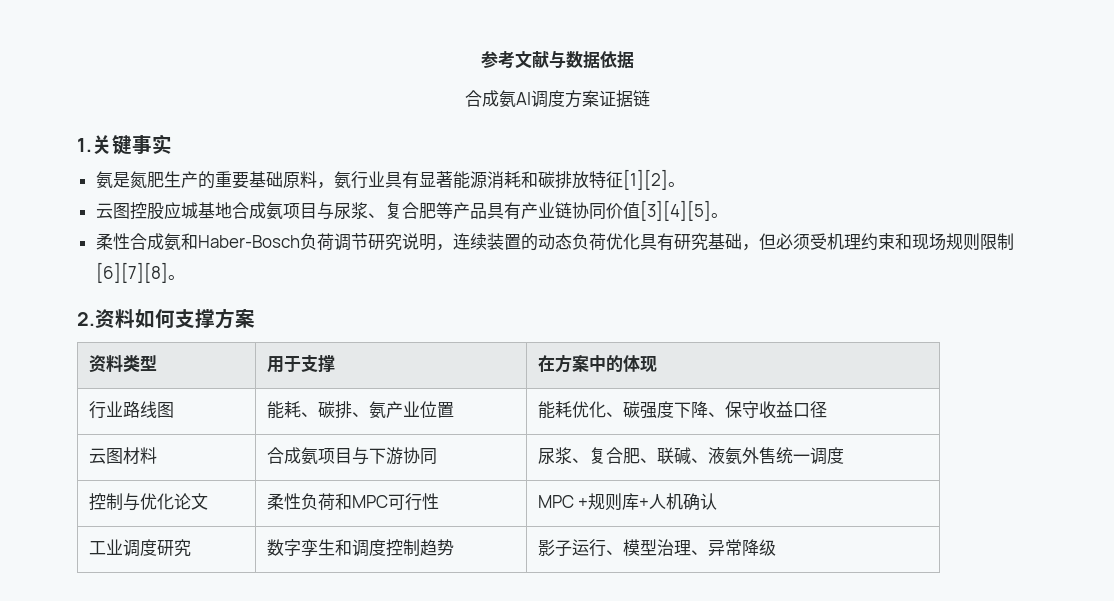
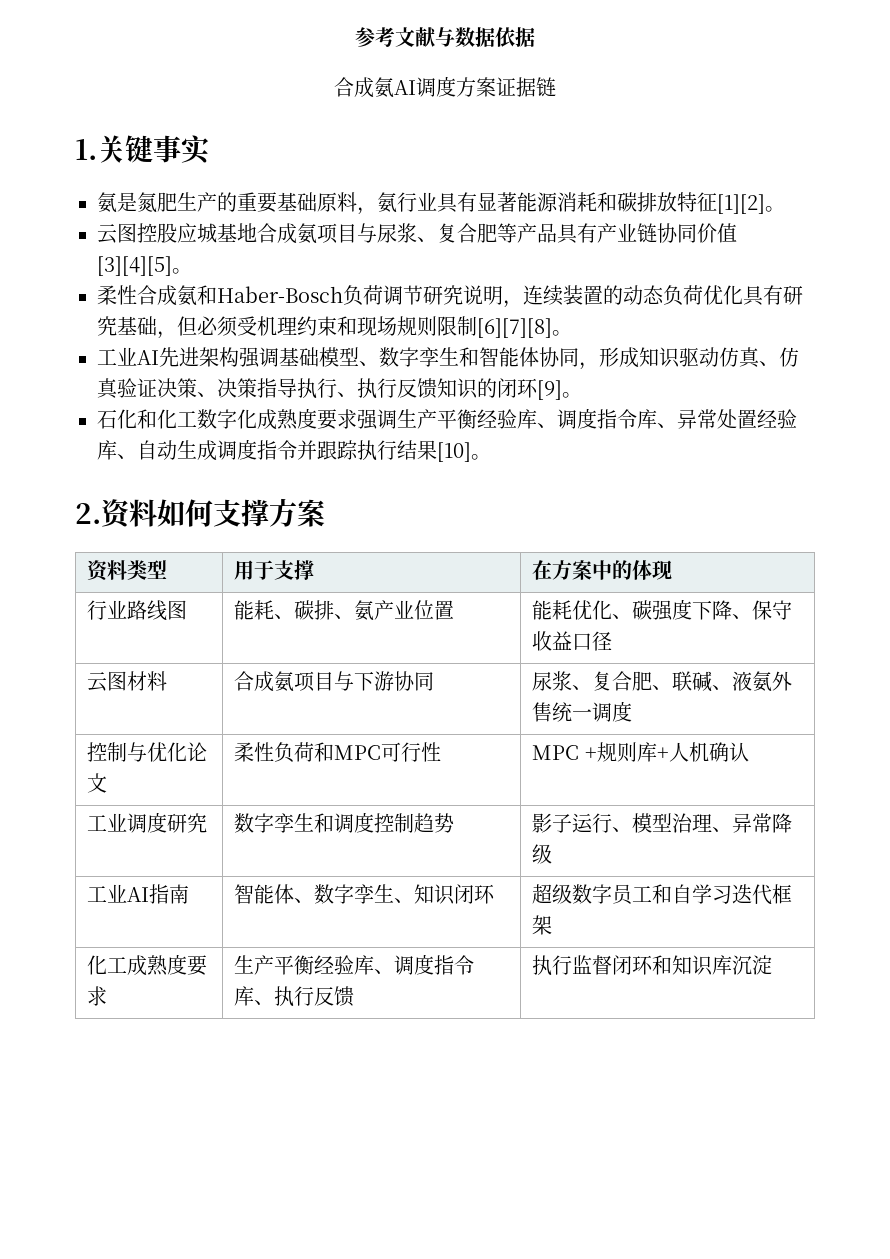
+ 工业AI先进架构强调基础模型、数字孪生和智能体协同，形成知识驱动仿真、仿真验证决策、决策指导执行、执行反馈知识的闭环[9]。
+ 石化和化工数字化成熟度要求强调生产平衡经验库、调度指令库、异常处置经验库、自动生成调度指令并跟踪执行结果[10]。
+ 工业AI指南 | 智能体、数字孪生、知识闭环 | 超级数字员工和自学习迭代框架
+ 化工成熟度要求 | 生产平衡经验库、调度指令库、执行反馈 | 执行监督闭环和知识库沉淀

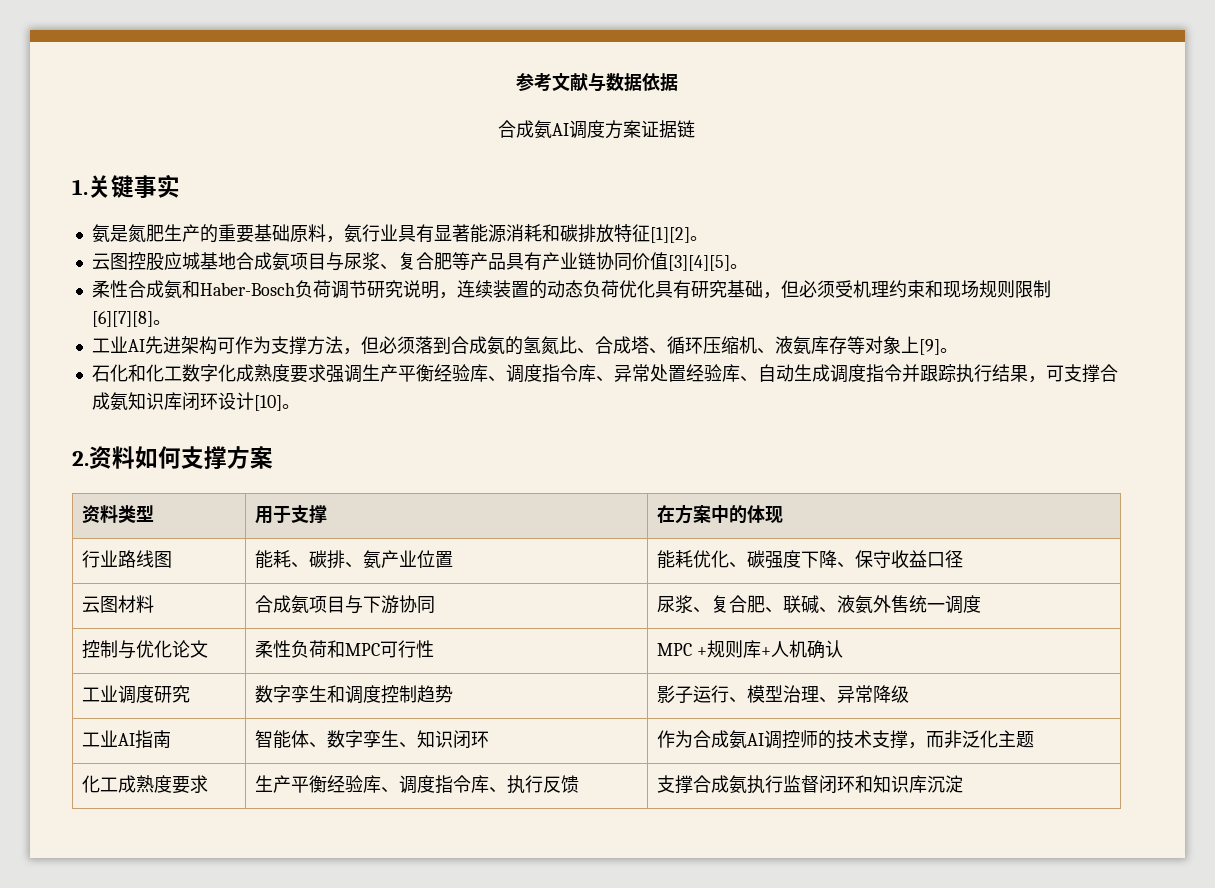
- 工业AI先进架构强调基础模型、数字孪生和智能体协同，形成知识驱动仿真、仿真验证决策、决策指导执行、执行反馈知识的闭环[9]。
+ 工业AI先进架构可作为支撑方法，但必须落到合成氨的氢氮比、合成塔、循环压缩机、液氨库存等对象上[9]。
- 石化和化工数字化成熟度要求强调生产平衡经验库、调度指令库、异常处置经验库、自动生成调度指令并跟踪执行结果[10]。
+ 石化和化工数字化成熟度要求强调生产平衡经验库、调度指令库、异常处置经验库、自动生成调度指令并跟踪执行结果，可支撑合成氨知识库闭环设计[10]。
- 工业AI指南 | 智能体、数字孪生、知识闭环 | 超级数字员工和自学习迭代框架
+ 工业AI指南 | 智能体、数字孪生、知识闭环 | 作为合成氨AI调控师的技术支撑，而非泛化主题
- 化工成熟度要求 | 生产平衡经验库、调度指令库、执行反馈 | 执行监督闭环和知识库沉淀
+ 化工成熟度要求 | 生产平衡经验库、调度指令库、执行反馈 | 支撑合成氨执行监督闭环和知识库沉淀

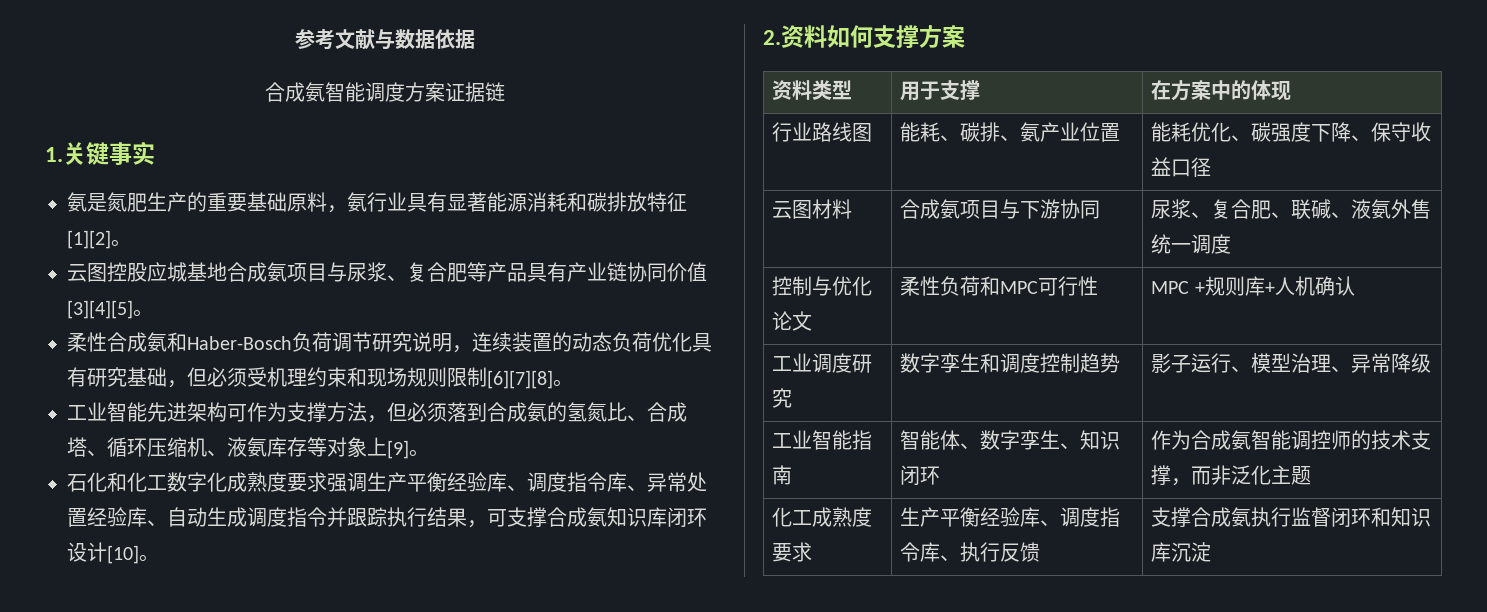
- 合成氨AI调度方案证据链
+ 合成氨智能调度方案证据链
- 工业AI先进架构可作为支撑方法，但必须落到合成氨的氢氮比、合成塔、循环压缩机、液氨库存等对象上[9]。
+ 工业智能先进架构可作为支撑方法，但必须落到合成氨的氢氮比、合成塔、循环压缩机、液氨库存等对象上[9]。
- 工业AI指南 | 智能体、数字孪生、知识闭环 | 作为合成氨AI调控师的技术支撑，而非泛化主题
+ 工业智能指南 | 智能体、数字孪生、知识闭环 | 作为合成氨智能调控师的技术支撑，而非泛化主题

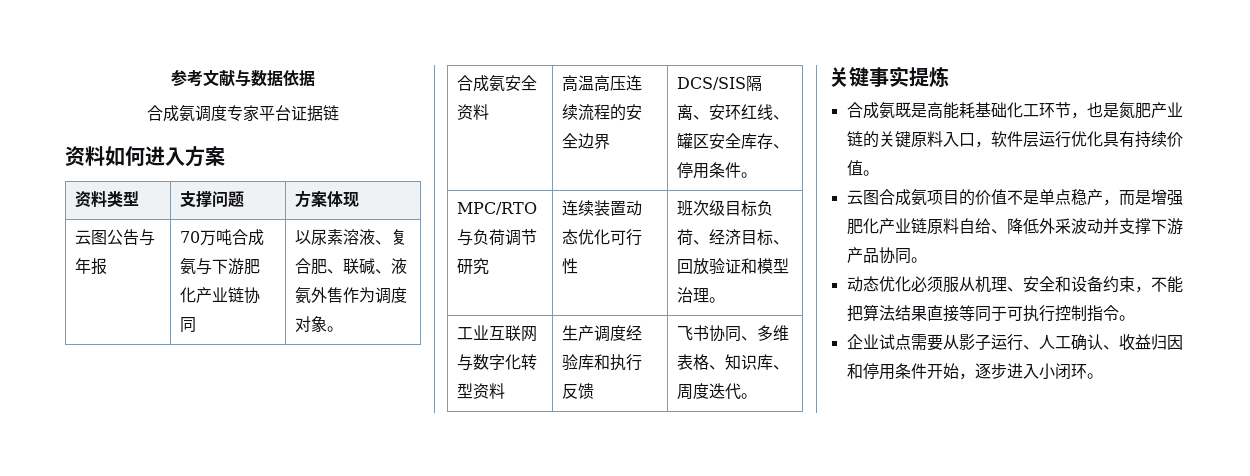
- 合成氨智能调度方案证据链
+ 合成氨调度专家平台证据链
- 1.关键事实
- 氨是氮肥生产的重要基础原料，氨行业具有显著能源消耗和碳排放特征[1][2]。
- 云图控股应城基地合成氨项目与尿浆、复合肥等产品具有产业链协同价值[3][4][5]。
- 柔性合成氨和Haber-Bosch负荷调节研究说明，连续装置的动态负荷优化具有研究基础，但必须受机理约束和现场规则限制[6][7][8]。
- 工业智能先进架构可作为支撑方法，但必须落到合成氨的氢氮比、合成塔、循环压缩机、液氨库存等对象上[9]。
- 石化和化工数字化成熟度要求强调生产平衡经验库、调度指令库、异常处置经验库、自动生成调度指令并跟踪执行结果，可支撑合成氨知识库闭环设计[10]。
- 2.资料如何支撑方案
+ 资料如何进入方案
- 资料类型 | 用于支撑 | 在方案中的体现
+ 资料类型 | 支撑问题 | 方案体现
- 行业路线图 | 能耗、碳排、氨产业位置 | 能耗优化、碳强度下降、保守收益口径
- 云图材料 | 合成氨项目与下游协同 | 尿浆、复合肥、联碱、液氨外售统一调度
- 控制与优化论文 | 柔性负荷和MPC可行性 | MPC +规则库+人机确认
- 工业调度研究 | 数字孪生和调度控制趋势 | 影子运行、模型治理、异常降级
- 工业智能指南 | 智能体、数字孪生、知识闭环 | 作为合成氨智能调控师的技术支撑，而非泛化主题
- 化工成熟度要求 | 生产平衡经验库、调度指令库、执行反馈 | 支撑合成氨执行监督闭环和知识库沉淀
+ 云图公告与年报 | 70万吨合成氨与下游肥化产业链协同 | 以尿素溶液、复合肥、联碱、液氨外售作为调度对象。
+ 合成氨安全资料 | 高温高压连续流程的安全边界 | DCS/SIS隔离、安环红线、罐区安全库存、停用条件。
+ MPC/RTO与负荷调节研究 | 连续装置动态优化可行性 | 班次级目标负荷、经济目标、回放验证和模型治理。
+ 工业互联网与数字化转型资料 | 生产调度经验库和执行反馈 | 飞书协同、多维表格、知识库、周度迭代。
+ 关键事实提炼
+ 合成氨既是高能耗基础化工环节，也是氮肥产业链的关键原料入口，软件层运行优化具有持续价值。
+ 云图合成氨项目的价值不是单点稳产，而是增强肥化产业链原料自给、降低外采波动并支撑下游产品协同。
+ 动态优化必须服从机理、安全和设备约束，不能把算法结果直接等同于可执行控制指令。
+ 企业试点需要从影子运行、人工确认、收益归因和停用条件开始，逐步进入小闭环。

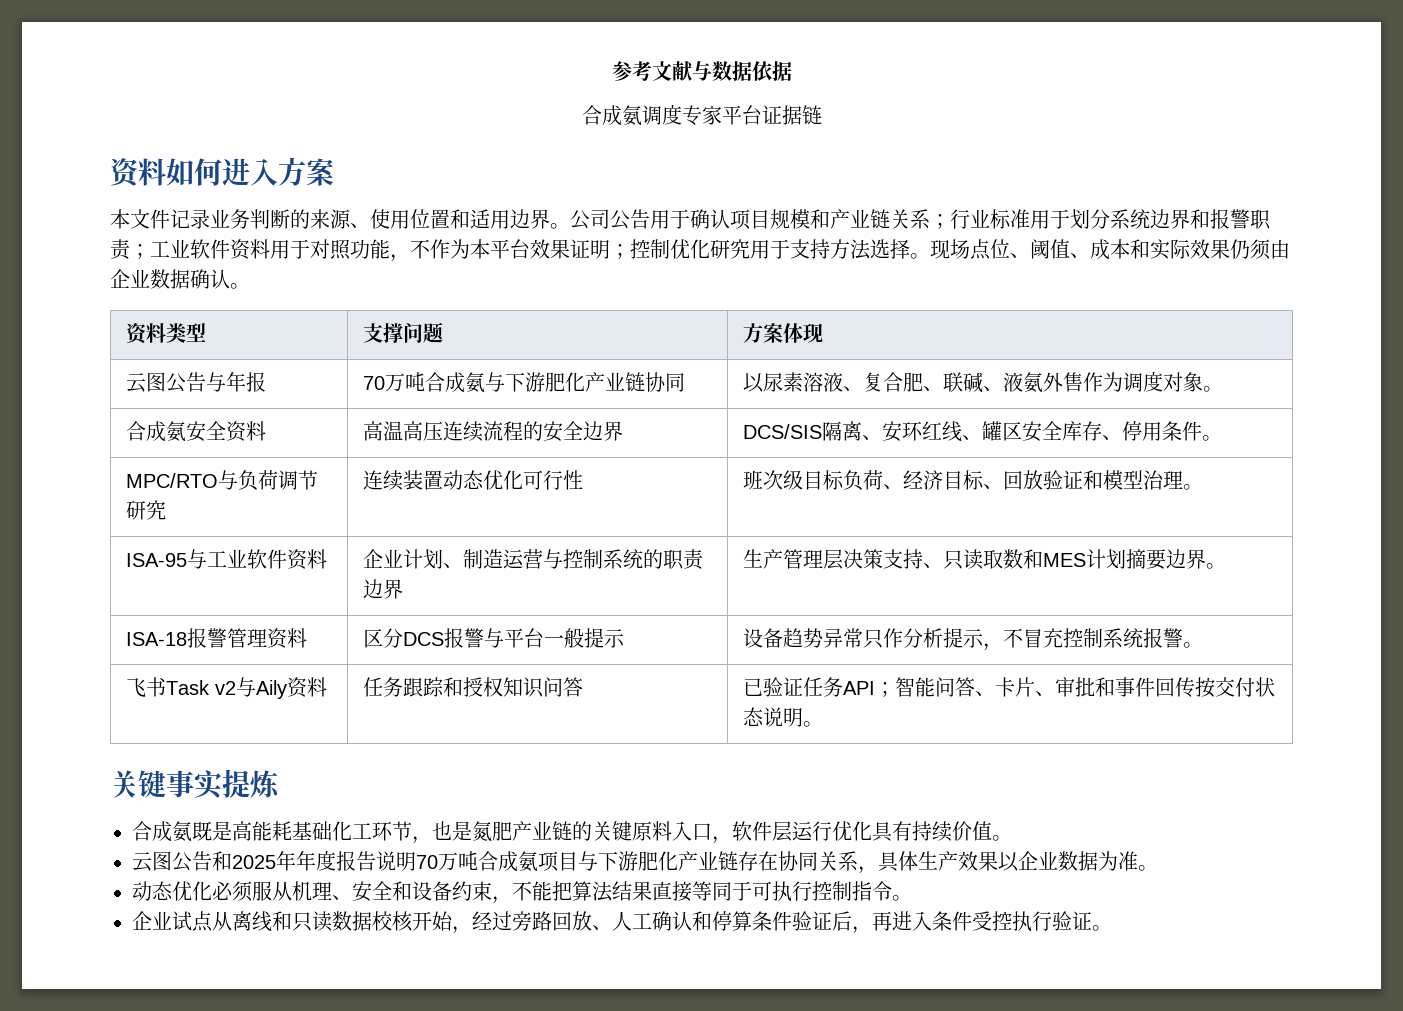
+ 本文件记录业务判断的来源、使用位置和适用边界。公司公告用于确认项目规模和产业链关系；行业标准用于划分系统边界和报警职责；工业软件资料用于对照功能，不作为本平台效果证明；控制优化研究用于支持方法选择。现场点位、阈值、成本和实际效果仍须由企业数据确认。
- 工业互联网与数字化转型资料 | 生产调度经验库和执行反馈 | 飞书协同、多维表格、知识库、周度迭代。
+ ISA-95与工业软件资料 | 企业计划、制造运营与控制系统的职责边界 | 生产管理层决策支持、只读取数和MES计划摘要边界。
+ ISA-18报警管理资料 | 区分DCS报警与平台一般提示 | 设备趋势异常只作分析提示，不冒充控制系统报警。
+ 飞书Task v2与Aily资料 | 任务跟踪和授权知识问答 | 已验证任务API；智能问答、卡片、审批和事件回传按交付状态说明。
- 云图合成氨项目的价值不是单点稳产，而是增强肥化产业链原料自给、降低外采波动并支撑下游产品协同。
+ 云图公告和2025年年度报告说明70万吨合成氨项目与下游肥化产业链存在协同关系，具体生产效果以企业数据为准。
- 企业试点需要从影子运行、人工确认、收益归因和停用条件开始，逐步进入小闭环。
+ 企业试点从离线和只读数据校核开始，经过旁路回放、人工确认和停算条件验证后，再进入条件受控执行验证。

